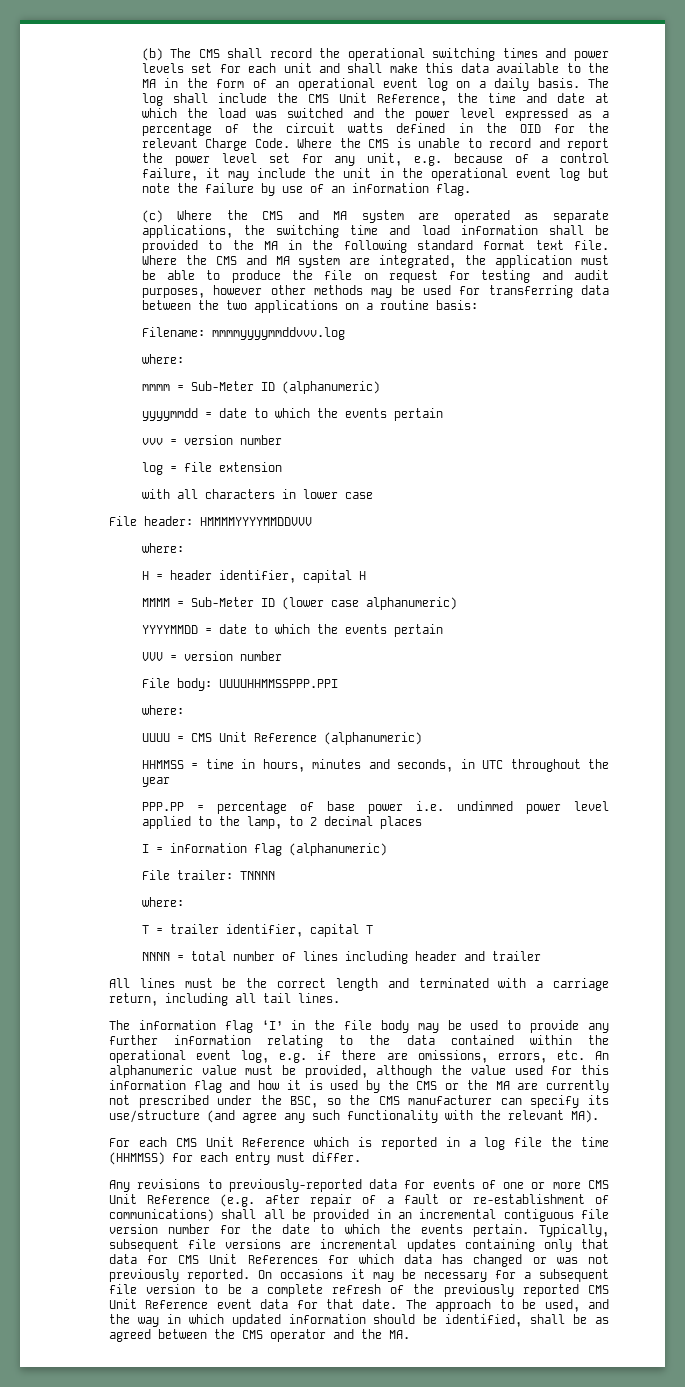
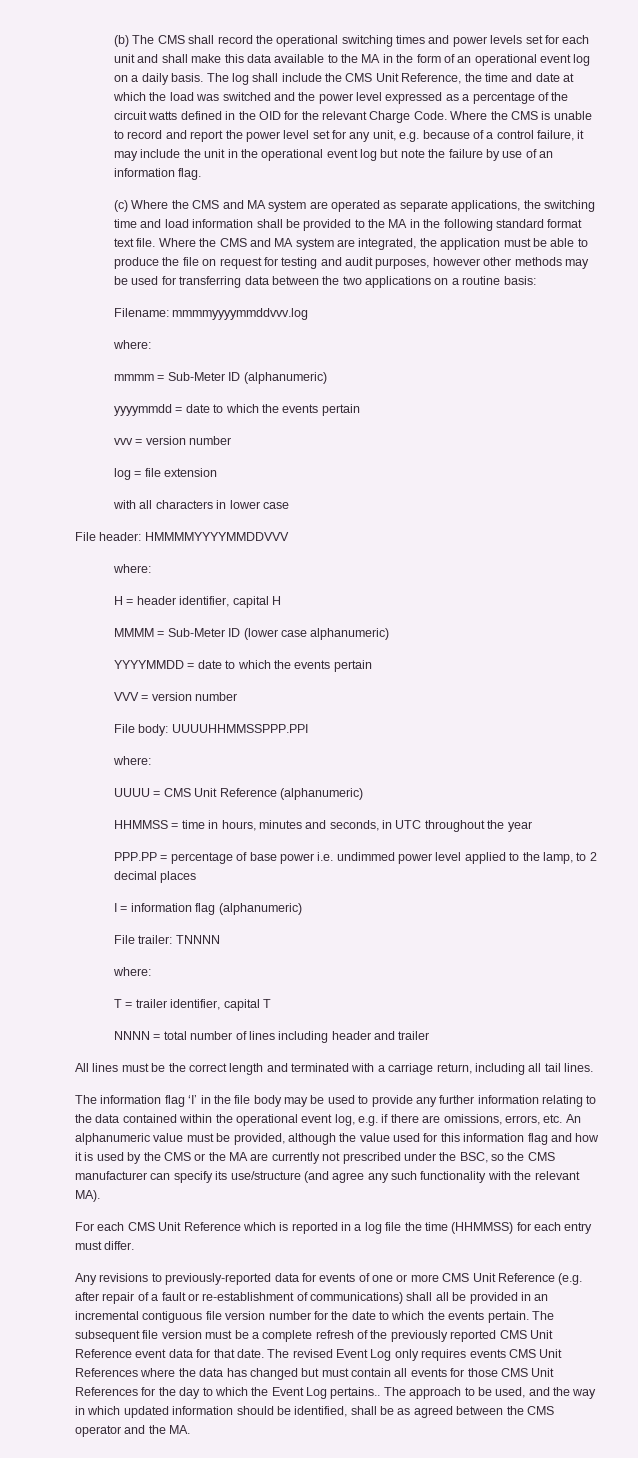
- Typically, subsequent file versions are incremental updates containing only that data for CMS Unit References for which data has changed or was not previously reported. On occasions it may be necessary for a subsequent file version to be a complete refresh of the previously reported CMS Unit Reference event data for that date.
+ The subsequent file version must be a complete refresh of the previously reported CMS Unit Reference event data for that date.
- The approach to be used, and the way in which updated information should be identified, shall be as agreed between the CMS operator and the MA.
+ The revised Event Log only requires events CMS Unit References where the data has changed but must contain all events for those CMS Unit References for the day to which the Event Log pertains.. The approach to be used, and the way in which updated information should be identified, shall be as agreed between the CMS operator and the MA.

